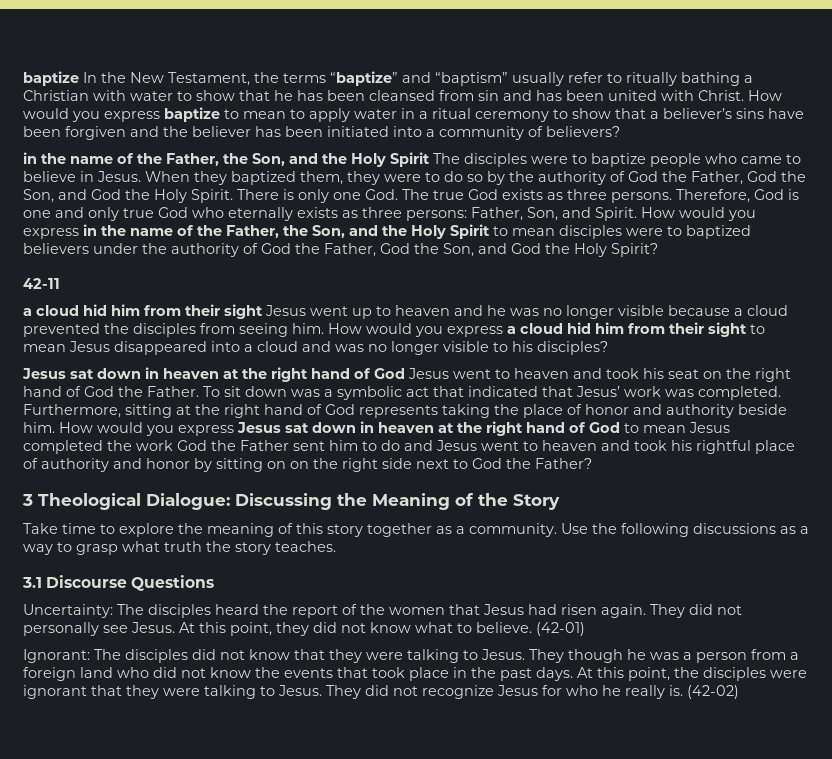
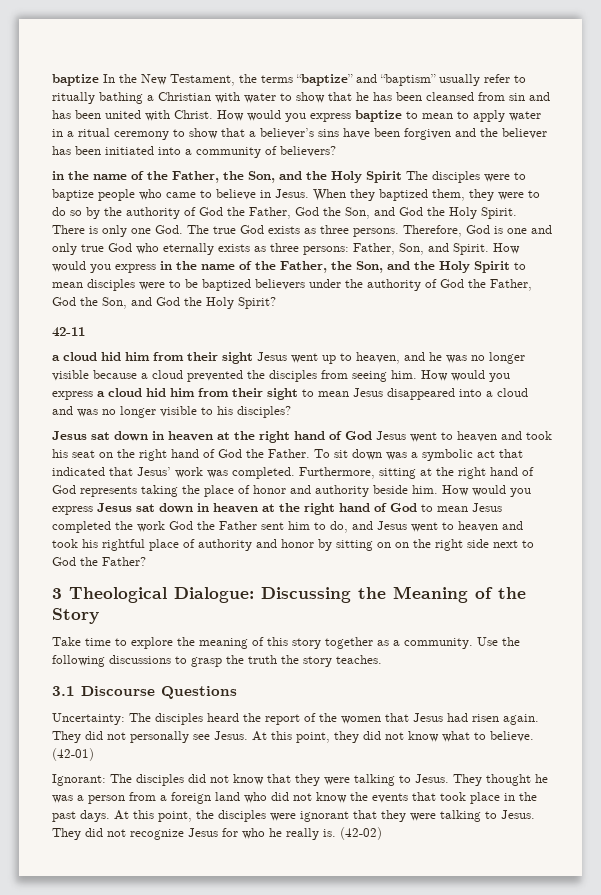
- How would you express in the name of the Father, the Son, and the Holy Spirit to mean disciples were to baptized believers under the authority of God the Father, God the Son, and God the Holy Spirit?
+ How would you express in the name of the Father, the Son, and the Holy Spirit to mean disciples were to be baptized believers under the authority of God the Father, God the Son, and God the Holy Spirit?
- a cloud hid him from their sight Jesus went up to heaven and he was no longer visible because a cloud prevented the disciples from seeing him.
+ a cloud hid him from their sight Jesus went up to heaven, and he was no longer visible because a cloud prevented the disciples from seeing him.
- How would you express Jesus sat down in heaven at the right hand of God to mean Jesus completed the work God the Father sent him to do and Jesus went to heaven and took his rightful place of authority and honor by sitting on on the right side next to God the Father?
+ How would you express Jesus sat down in heaven at the right hand of God to mean Jesus completed the work God the Father sent him to do, and Jesus went to heaven and took his rightful place of authority and honor by sitting on on the right side next to God the Father?
- Use the following discussions as a way to grasp what truth the story teaches.
+ Use the following discussions to grasp the truth the story teaches.
- They though he was a person from a foreign land who did not know the events that took place in the past days.
+ They thought he was a person from a foreign land who did not know the events that took place in the past days.

